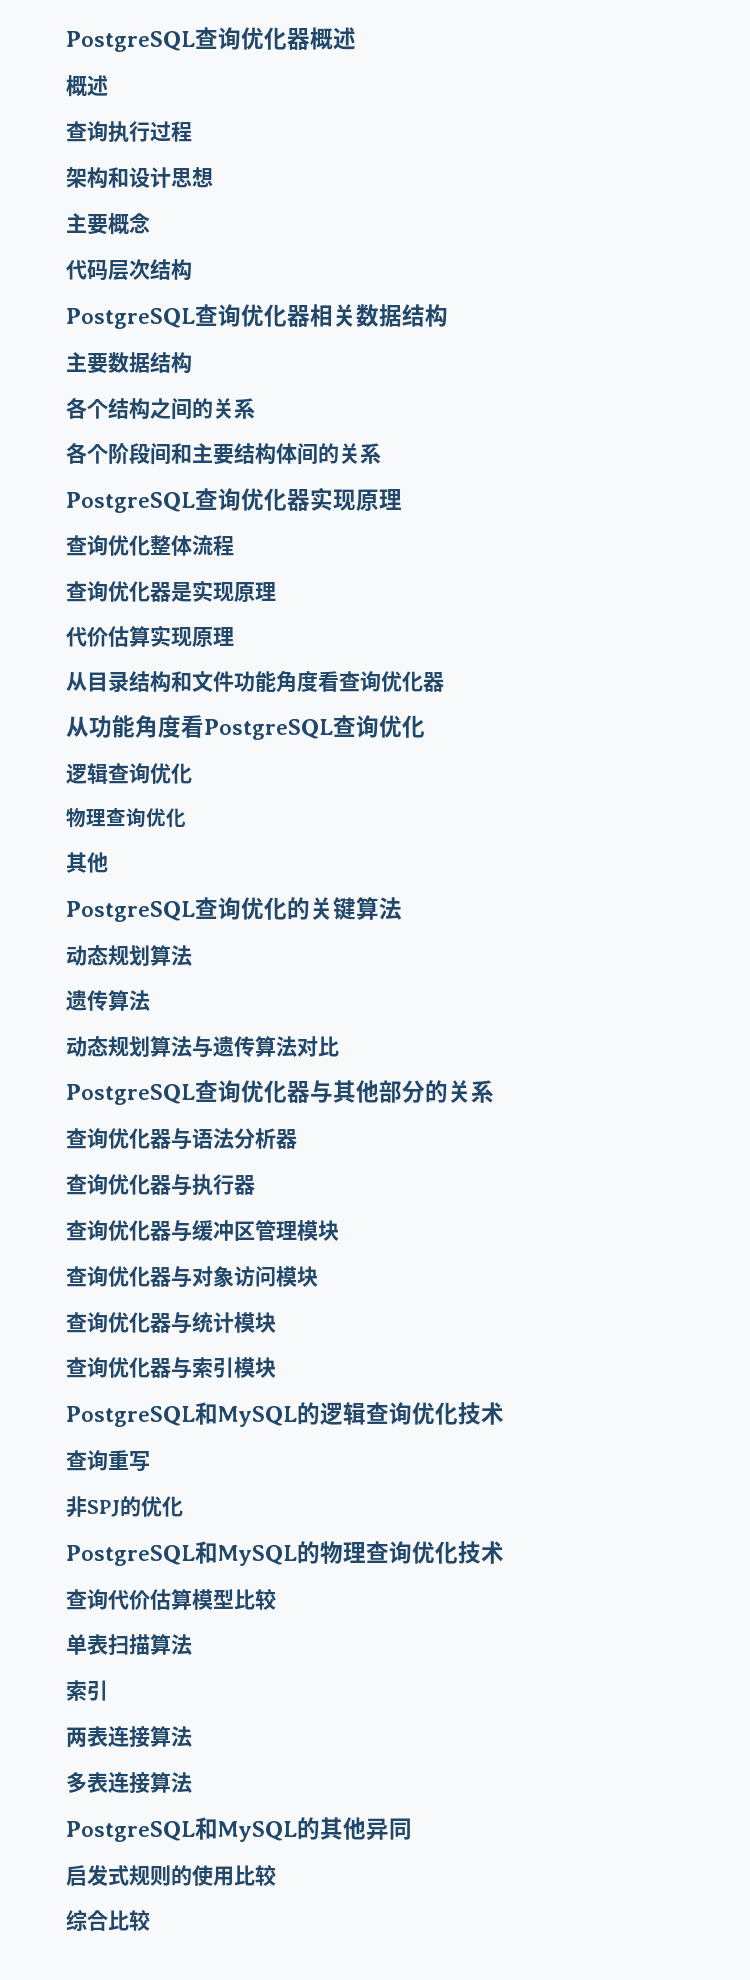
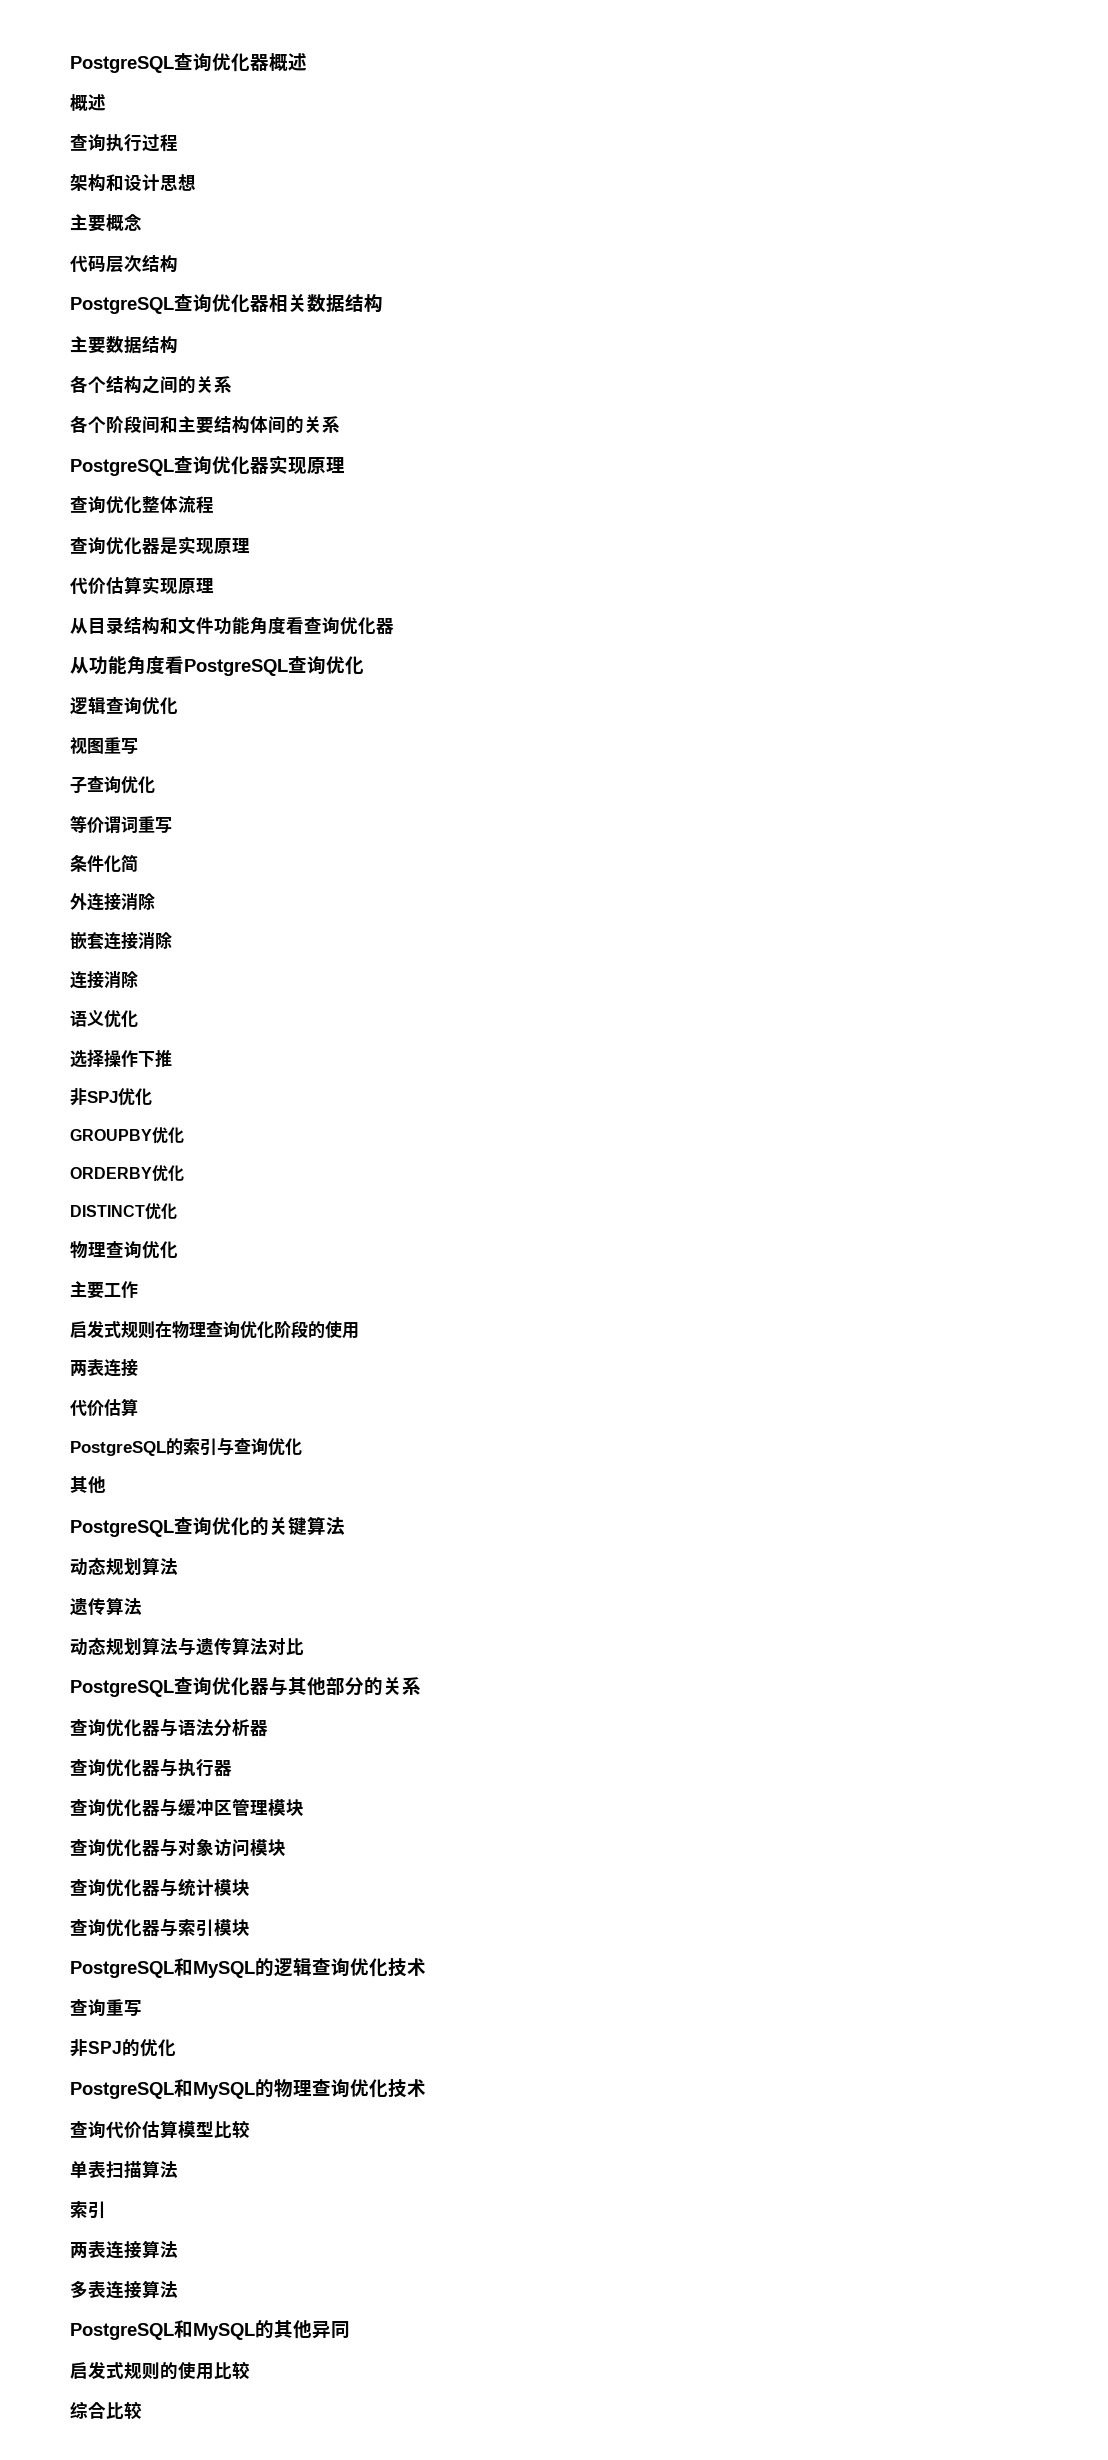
  从功能角度看PostgreSQL查询优化
  逻辑查询优化
+ 视图重写
+ 子查询优化
+ 等价谓词重写
+ 条件化简
+ 外连接消除
+ 嵌套连接消除
+ 连接消除
+ 语义优化
+ 选择操作下推
+ 非SPJ优化
+ GROUPBY优化
+ ORDERBY优化
+ DISTINCT优化
  物理查询优化
+ 主要工作
+ 启发式规则在物理查询优化阶段的使用
+ 两表连接
+ 代价估算
+ PostgreSQL的索引与查询优化

